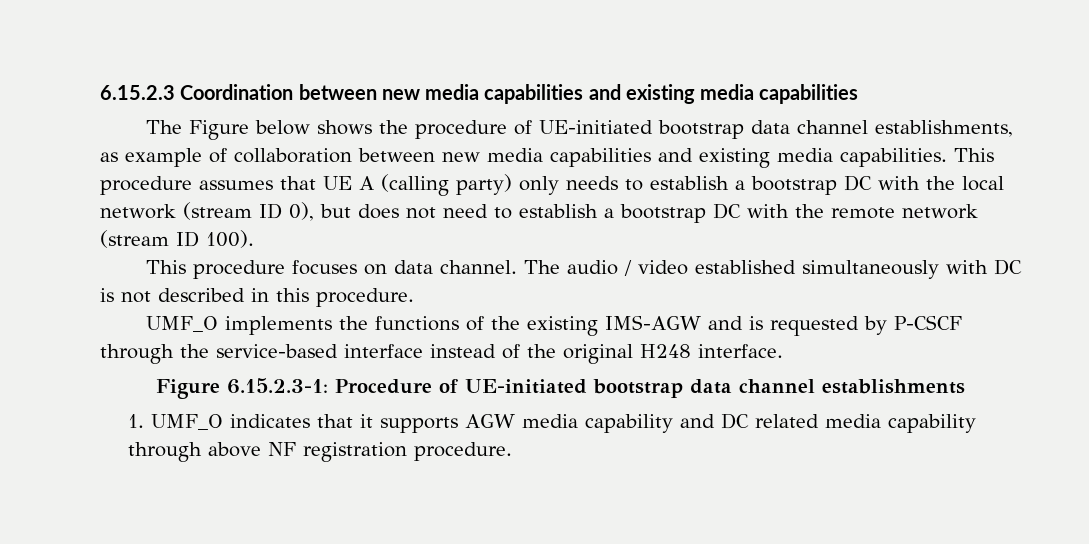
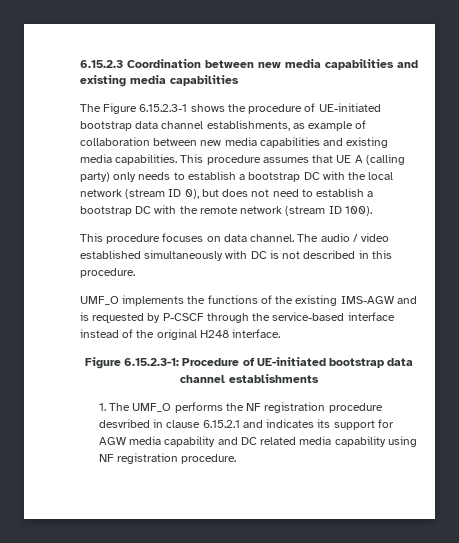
- The Figure below shows the procedure of UE-initiated bootstrap data channel establishments, as example of collaboration between new media capabilities and existing media capabilities.
+ The Figure 6.15.2.3-1 shows the procedure of UE-initiated bootstrap data channel establishments, as example of collaboration between new media capabilities and existing media capabilities.
- 1. UMF_O indicates that it supports AGW media capability and DC related media capability through above NF registration procedure.
+ 1. The UMF_O performs the NF registration procedure desvribed in clause 6.15.2.1 and indicates its support for AGW media capability and DC related media capability using NF registration procedure.

